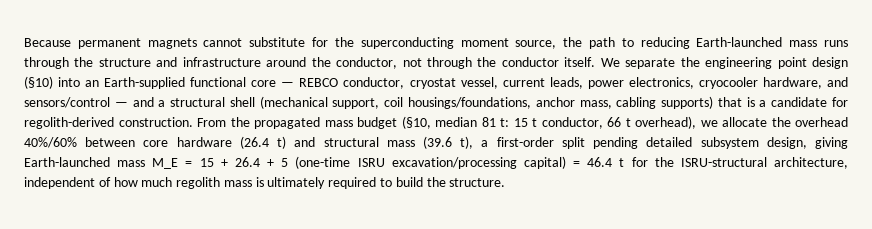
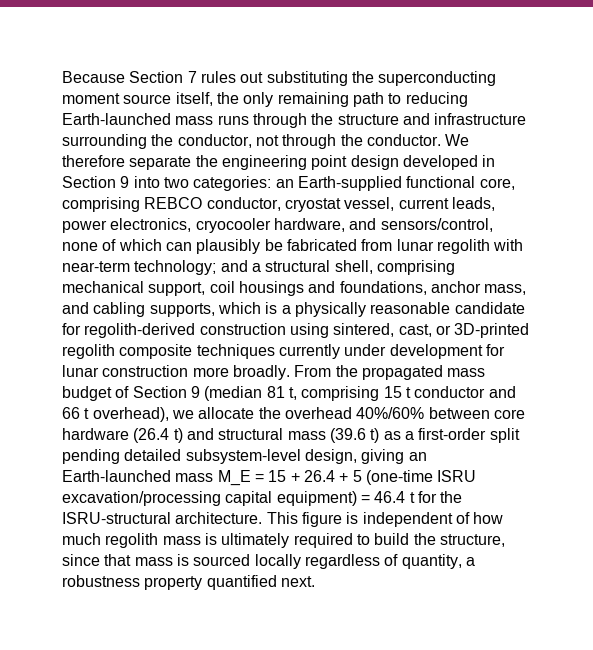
- Because permanent magnets cannot substitute for the superconducting moment source, the path to reducing Earth-launched mass runs through the structure and infrastructure around the conductor, not through the conductor itself. We separate the engineering point design (§10) into an Earth-supplied functional core — REBCO conductor, cryostat vessel, current leads, power electronics, cryocooler hardware, and sensors/control — and a structural shell (mechanical support, coil housings/foundations, anchor mass, cabling supports) that is a candidate for regolith-derived construction.
+ Because Section 7 rules out substituting the superconducting moment source itself, the only remaining path to reducing Earth-launched mass runs through the structure and infrastructure surrounding the conductor, not through the conductor. We therefore separate the engineering point design developed in Section 9 into two categories: an Earth-supplied functional core, comprising REBCO conductor, cryostat vessel, current leads, power electronics, cryocooler hardware, and sensors/control, none of which can plausibly be fabricated from lunar regolith with near-term technology; and a structural shell, comprising mechanical support, coil housings and foundations, anchor mass, and cabling supports, which is a physically reasonable candidate for regolith-derived construction using sintered, cast, or 3D-printed regolith composite techniques currently under development for lunar construction more broadly.
- From the propagated mass budget (§10, median 81 t: 15 t conductor, 66 t overhead), we allocate the overhead 40%/60% between core hardware (26.4 t) and structural mass (39.6 t), a first-order split pending detailed subsystem design, giving Earth-launched mass M_E = 15 + 26.4 + 5 (one-time ISRU excavation/processing capital) = 46.4 t for the ISRU-structural architecture, independent of how much regolith mass is ultimately required to build the structure.
+ From the propagated mass budget of Section 9 (median 81 t, comprising 15 t conductor and 66 t overhead), we allocate the overhead 40%/60% between core hardware (26.4 t) and structural mass (39.6 t) as a first-order split pending detailed subsystem-level design, giving an Earth-launched mass M_E = 15 + 26.4 + 5 (one-time ISRU excavation/processing capital equipment) = 46.4 t for the ISRU-structural architecture. This figure is independent of how much regolith mass is ultimately required to build the structure, since that mass is sourced locally regardless of quantity, a robustness property quantified next.

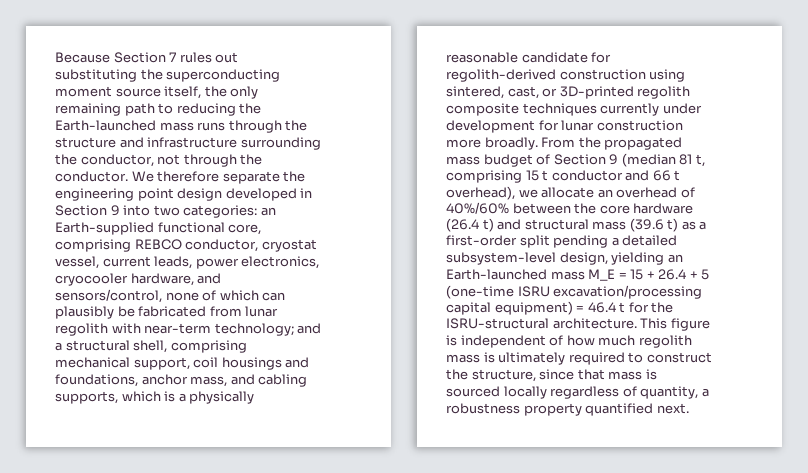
- Because Section 7 rules out substituting the superconducting moment source itself, the only remaining path to reducing Earth-launched mass runs through the structure and infrastructure surrounding the conductor, not through the conductor.
+ Because Section 7 rules out substituting the superconducting moment source itself, the only remaining path to reducing the Earth-launched mass runs through the structure and infrastructure surrounding the conductor, not through the conductor.
- From the propagated mass budget of Section 9 (median 81 t, comprising 15 t conductor and 66 t overhead), we allocate the overhead 40%/60% between core hardware (26.4 t) and structural mass (39.6 t) as a first-order split pending detailed subsystem-level design, giving an Earth-launched mass M_E = 15 + 26.4 + 5 (one-time ISRU excavation/processing capital equipment) = 46.4 t for the ISRU-structural architecture.
+ From the propagated mass budget of Section 9 (median 81 t, comprising 15 t conductor and 66 t overhead), we allocate an overhead of 40%/60% between the core hardware (26.4 t) and structural mass (39.6 t) as a first-order split pending a detailed subsystem-level design, yielding an Earth-launched mass M_E = 15 + 26.4 + 5 (one-time ISRU excavation/processing capital equipment) = 46.4 t for the ISRU-structural architecture.
- This figure is independent of how much regolith mass is ultimately required to build the structure, since that mass is sourced locally regardless of quantity, a robustness property quantified next.
+ This figure is independent of how much regolith mass is ultimately required to construct the structure, since that mass is sourced locally regardless of quantity, a robustness property quantified next.

